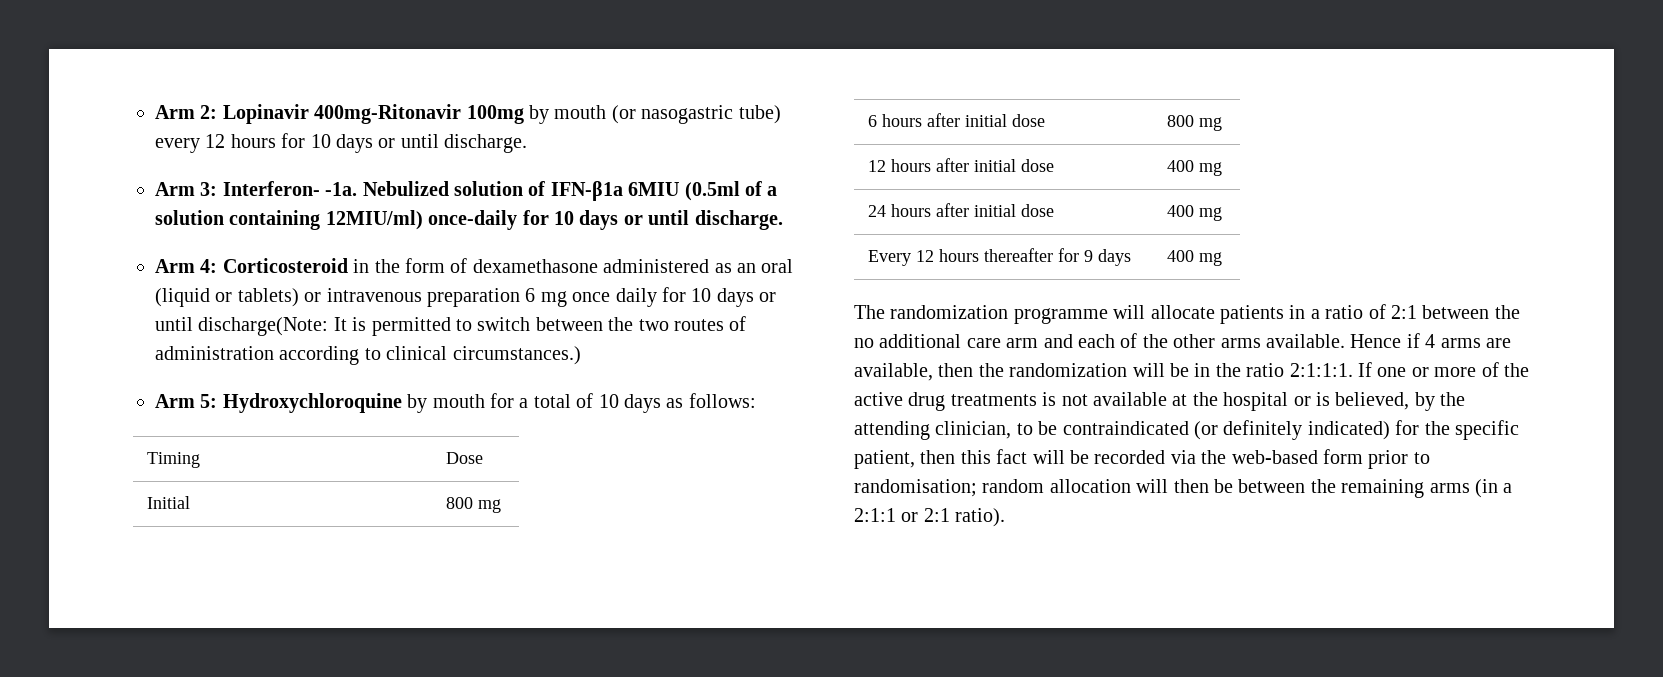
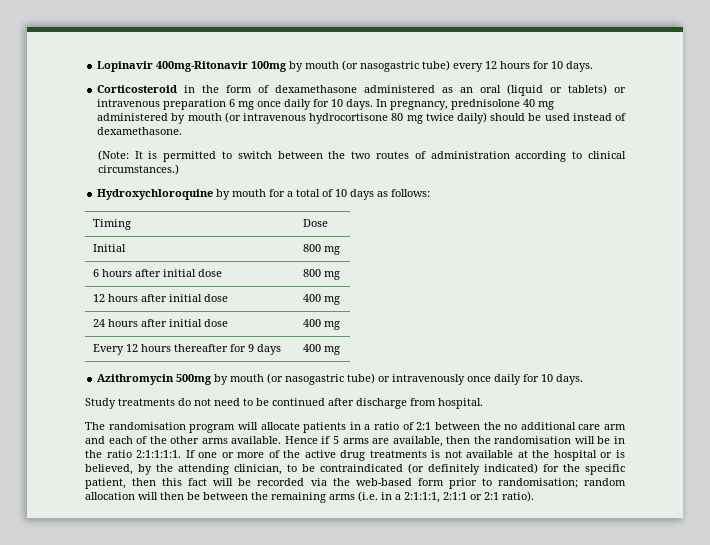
- Arm 2: Lopinavir 400mg-Ritonavir 100mg by mouth (or nasogastric tube) every 12 hours for 10 days or until discharge.
- Arm 3: Interferon- -1a. Nebulized solution of IFN-β1a 6MIU (0.5ml of a solution containing 12MIU/ml) once-daily for 10 days or until discharge.
- Arm 4: Corticosteroid in the form of dexamethasone administered as an oral (liquid or tablets) or intravenous preparation 6 mg once daily for 10 days or until discharge(Note: It is permitted to switch between the two routes of administration according to clinical circumstances.)
+ Lopinavir 400mg-Ritonavir 100mg by mouth (or nasogastric tube) every 12 hours for 10 days.
+ Corticosteroid in the form of dexamethasone administered as an oral (liquid or tablets) or intravenous preparation 6 mg once daily for 10 days. In pregnancy, prednisolone 40 mg administered by mouth (or intravenous hydrocortisone 80 mg twice daily) should be used instead of dexamethasone.
+ (Note: It is permitted to switch between the two routes of administration according to clinical circumstances.)
- Arm 5: Hydroxychloroquine by mouth for a total of 10 days as follows:
+ Hydroxychloroquine by mouth for a total of 10 days as follows:
+ Azithromycin 500mg by mouth (or nasogastric tube) or intravenously once daily for 10 days.
+ Study treatments do not need to be continued after discharge from hospital.
- The randomization programme will allocate patients in a ratio of 2:1 between the no additional care arm and each of the other arms available.
+ The randomisation program will allocate patients in a ratio of 2:1 between the no additional care arm and each of the other arms available.
- Hence if 4 arms are available, then the randomization will be in the ratio 2:1:1:1.
+ Hence if 5 arms are available, then the randomisation will be in the ratio 2:1:1:1:1.
- If one or more of the active drug treatments is not available at the hospital or is believed, by the attending clinician, to be contraindicated (or definitely indicated) for the specific patient, then this fact will be recorded via the web-based form prior to randomisation; random allocation will then be between the remaining arms (in a 2:1:1 or 2:1 ratio).
+ If one or more of the active drug treatments is not available at the hospital or is believed, by the attending clinician, to be contraindicated (or definitely indicated) for the specific patient, then this fact will be recorded via the web-based form prior to randomisation; random allocation will then be between the remaining arms (i.e. in a 2:1:1:1, 2:1:1 or 2:1 ratio).

